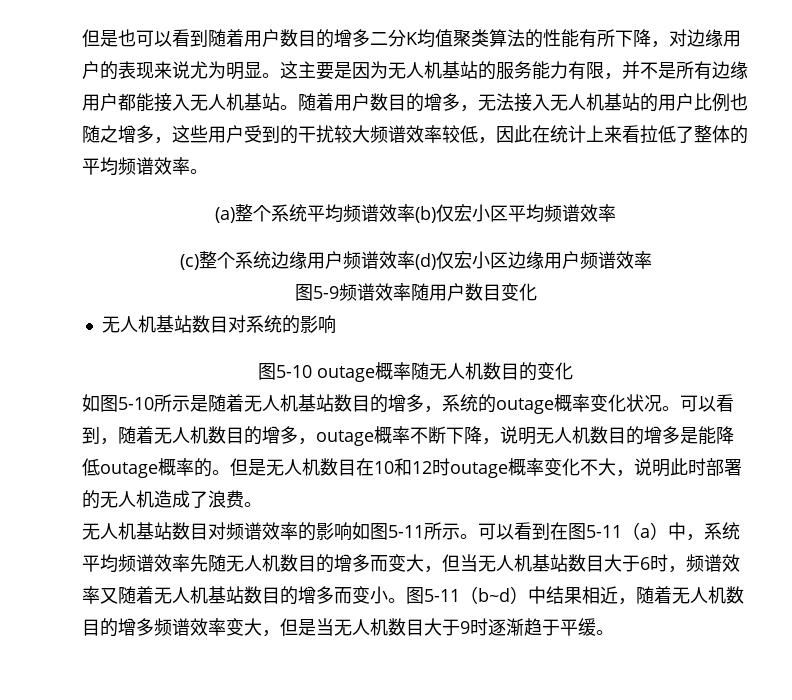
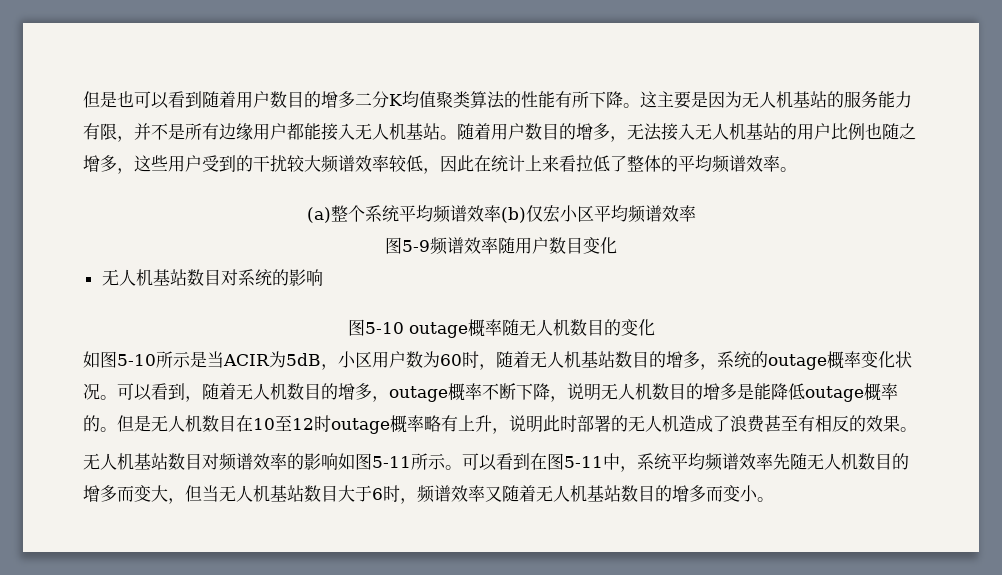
- 但是也可以看到随着用户数目的增多二分K均值聚类算法的性能有所下降，对边缘用户的表现来说尤为明显。
+ 但是也可以看到随着用户数目的增多二分K均值聚类算法的性能有所下降。
- (c)整个系统边缘用户频谱效率(d)仅宏小区边缘用户频谱效率
- 如图5-10所示是随着无人机基站数目的增多，系统的outage概率变化状况。
+ 如图5-10所示是当ACIR为5dB，小区用户数为60时，随着无人机基站数目的增多，系统的outage概率变化状况。
- 但是无人机数目在10和12时outage概率变化不大，说明此时部署的无人机造成了浪费。
+ 但是无人机数目在10至12时outage概率略有上升，说明此时部署的无人机造成了浪费甚至有相反的效果。
- 可以看到在图5-11（a）中，系统平均频谱效率先随无人机数目的增多而变大，但当无人机基站数目大于6时，频谱效率又随着无人机基站数目的增多而变小。图5-11（b~d）中结果相近，随着无人机数目的增多频谱效率变大，但是当无人机数目大于9时逐渐趋于平缓。
+ 可以看到在图5-11中，系统平均频谱效率先随无人机数目的增多而变大，但当无人机基站数目大于6时，频谱效率又随着无人机基站数目的增多而变小。

